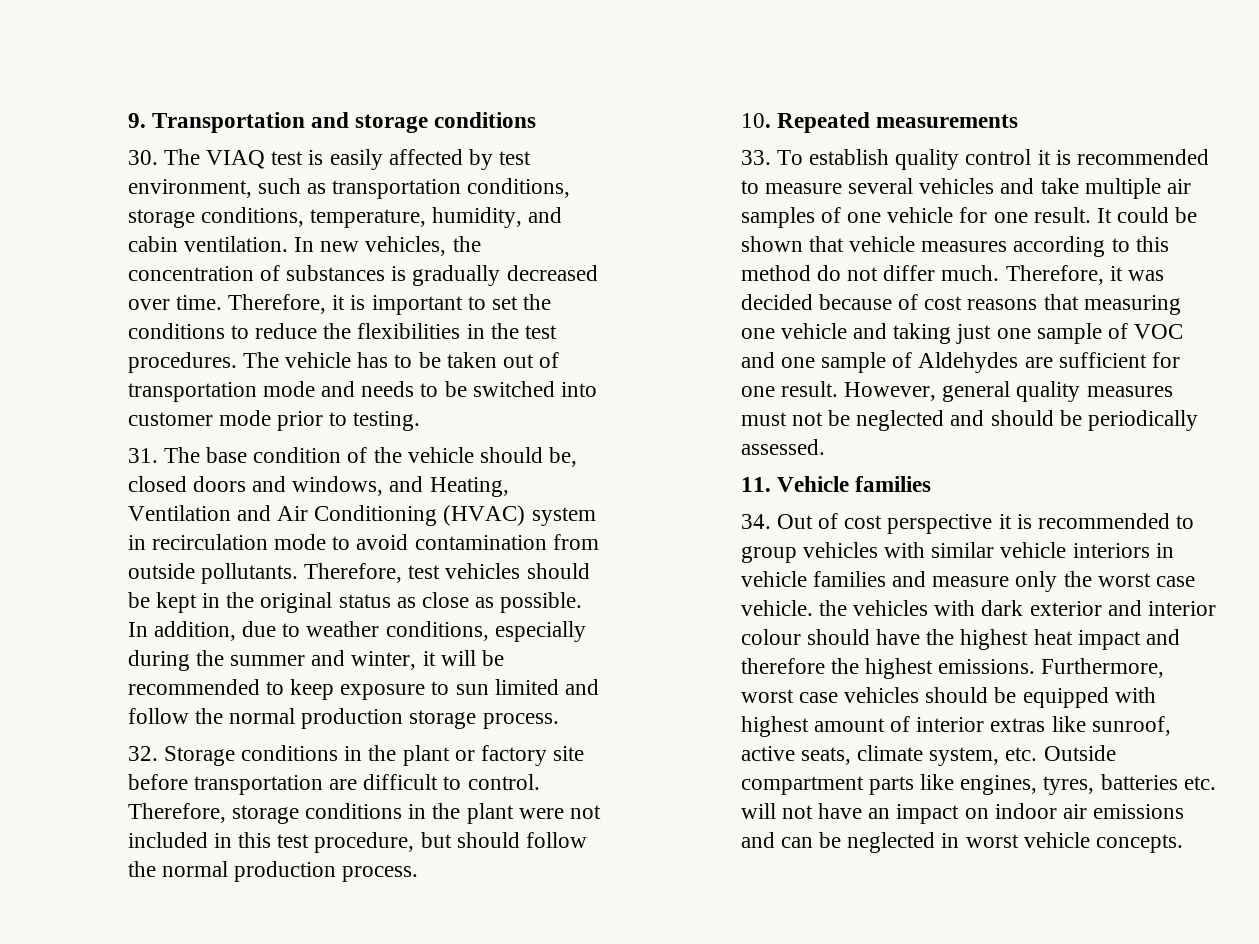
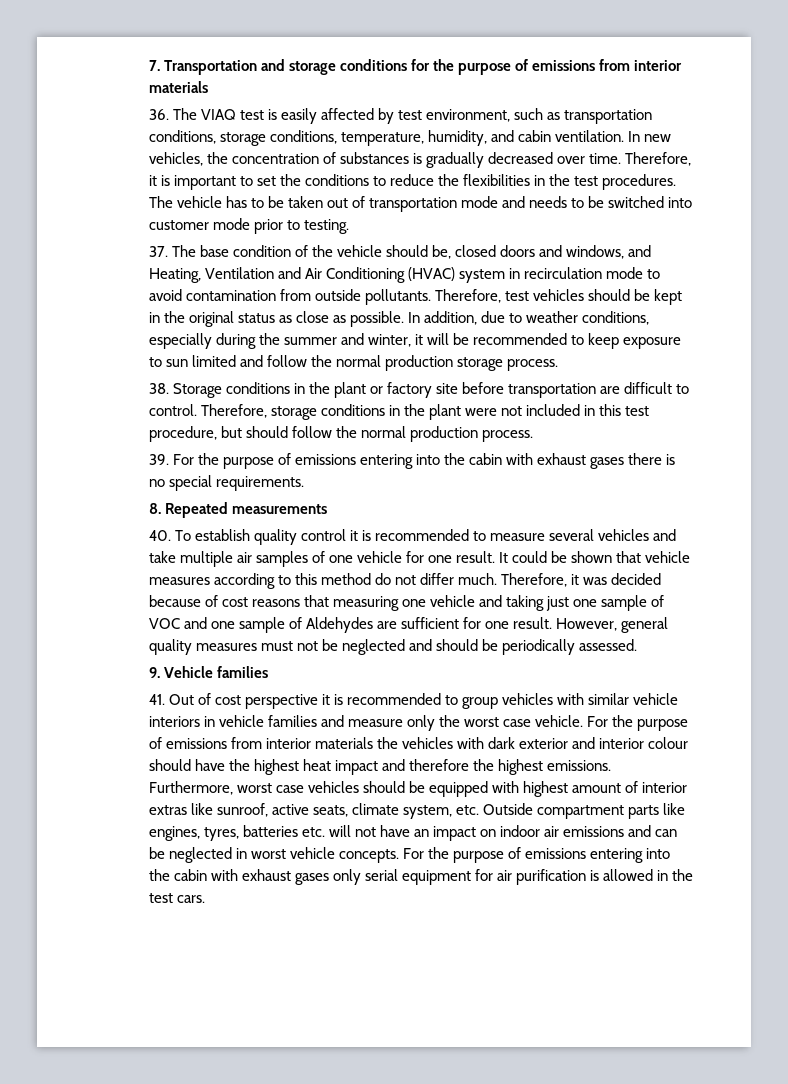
- 9. Transportation and storage conditions
- 30. The VIAQ test is easily affected by test environment, such as transportation conditions, storage conditions, temperature, humidity, and cabin ventilation.
+ 7. Transportation and storage conditions for the purpose of emissions from interior materials
+ 36. The VIAQ test is easily affected by test environment, such as transportation conditions, storage conditions, temperature, humidity, and cabin ventilation.
- 31. The base condition of the vehicle should be, closed doors and windows, and Heating, Ventilation and Air Conditioning (HVAC) system in recirculation mode to avoid contamination from outside pollutants.
+ 37. The base condition of the vehicle should be, closed doors and windows, and Heating, Ventilation and Air Conditioning (HVAC) system in recirculation mode to avoid contamination from outside pollutants.
- 32. Storage conditions in the plant or factory site before transportation are difficult to control.
+ 38. Storage conditions in the plant or factory site before transportation are difficult to control.
- 10. Repeated measurements
+ 39. For the purpose of emissions entering into the cabin with exhaust gases there is no special requirements.
+ 8. Repeated measurements
- 33. To establish quality control it is recommended to measure several vehicles and take multiple air samples of one vehicle for one result.
+ 40. To establish quality control it is recommended to measure several vehicles and take multiple air samples of one vehicle for one result.
- 11. Vehicle families
+ 9. Vehicle families
- 34. Out of cost perspective it is recommended to group vehicles with similar vehicle interiors in vehicle families and measure only the worst case vehicle. the vehicles with dark exterior and interior colour should have the highest heat impact and therefore the highest emissions.
+ 41. Out of cost perspective it is recommended to group vehicles with similar vehicle interiors in vehicle families and measure only the worst case vehicle. For the purpose of emissions from interior materials the vehicles with dark exterior and interior colour should have the highest heat impact and therefore the highest emissions.
+ For the purpose of emissions entering into the cabin with exhaust gases only serial equipment for air purification is allowed in the test cars.

